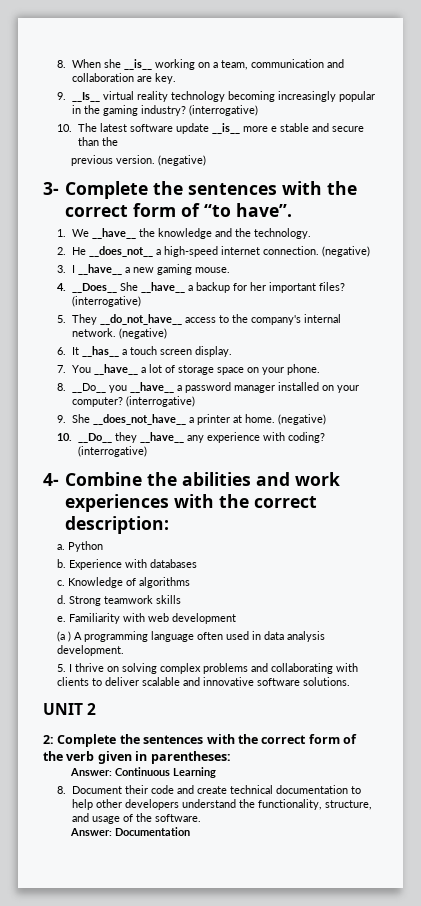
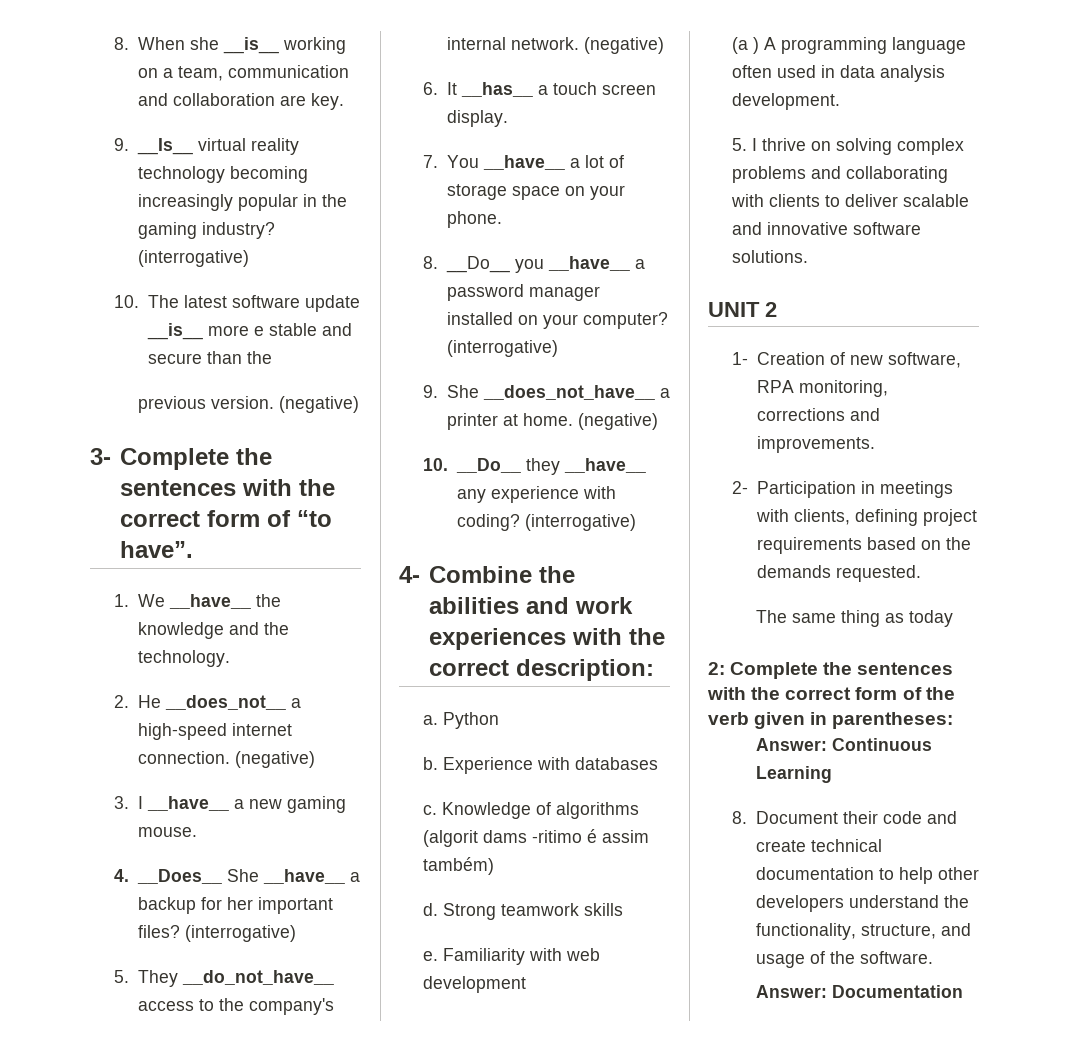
- Knowledge of algorithms
+ Knowledge of algorithms (algorit dams -ritimo é assim também)
+ 1- Creation of new software, RPA monitoring, corrections and improvements.
+ 2- Participation in meetings with clients, defining project requirements based on the demands requested.
+ The same thing as today

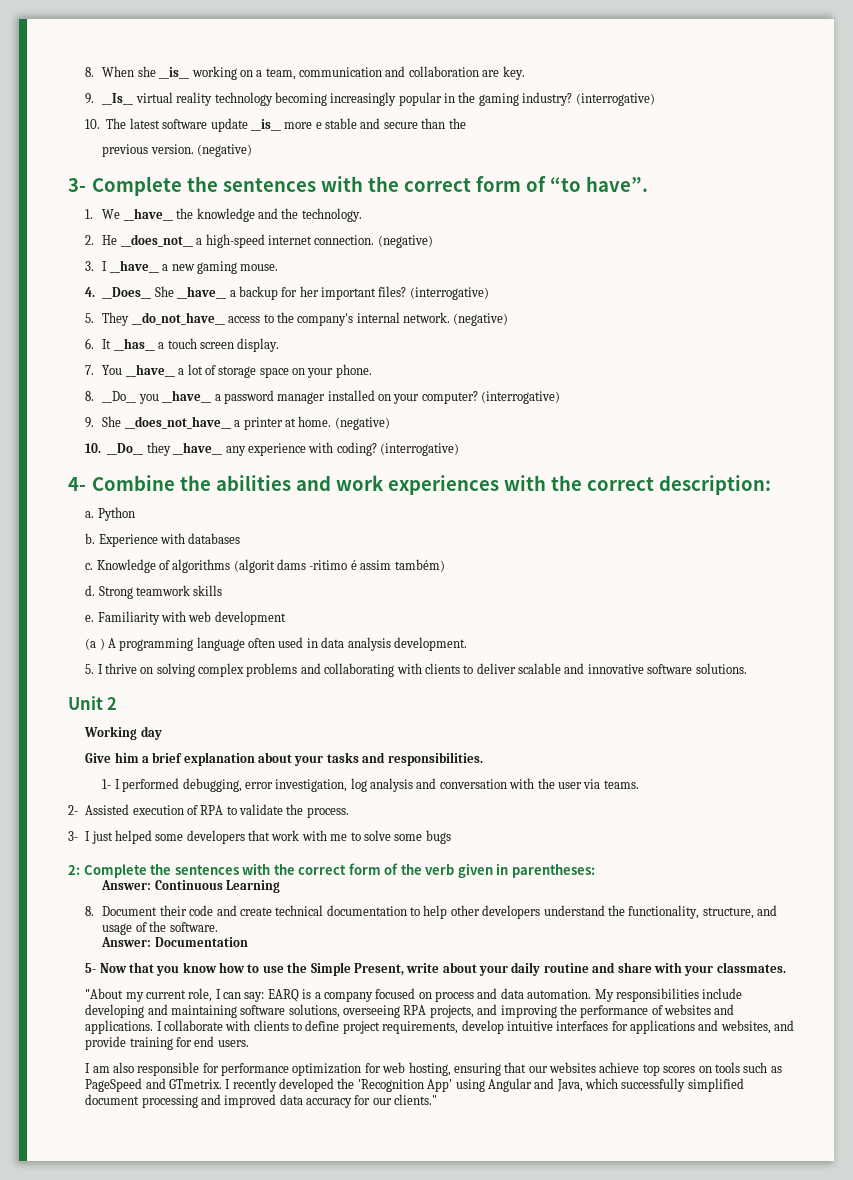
- UNIT 2
+ Unit 2
- 1- Creation of new software, RPA monitoring, corrections and improvements.
- 2- Participation in meetings with clients, defining project requirements based on the demands requested.
- The same thing as today
+ Working day
+ Give him a brief explanation about your tasks and responsibilities.
+ 1- I performed debugging, error investigation, log analysis and conversation with the user via teams.
+ 2- Assisted execution of RPA to validate the process.
+ 3- I just helped some developers that work with me to solve some bugs
+ 5- Now that you know how to use the Simple Present, write about your daily routine and share with your classmates.
+ "About my current role, I can say: EARQ is a company focused on process and data automation. My responsibilities include developing and maintaining software solutions, overseeing RPA projects, and improving the performance of websites and applications. I collaborate with clients to define project requirements, develop intuitive interfaces for applications and websites, and provide training for end users.
+ I am also responsible for performance optimization for web hosting, ensuring that our websites achieve top scores on tools such as PageSpeed and GTmetrix. I recently developed the 'Recognition App' using Angular and Java, which successfully simplified document processing and improved data accuracy for our clients."

